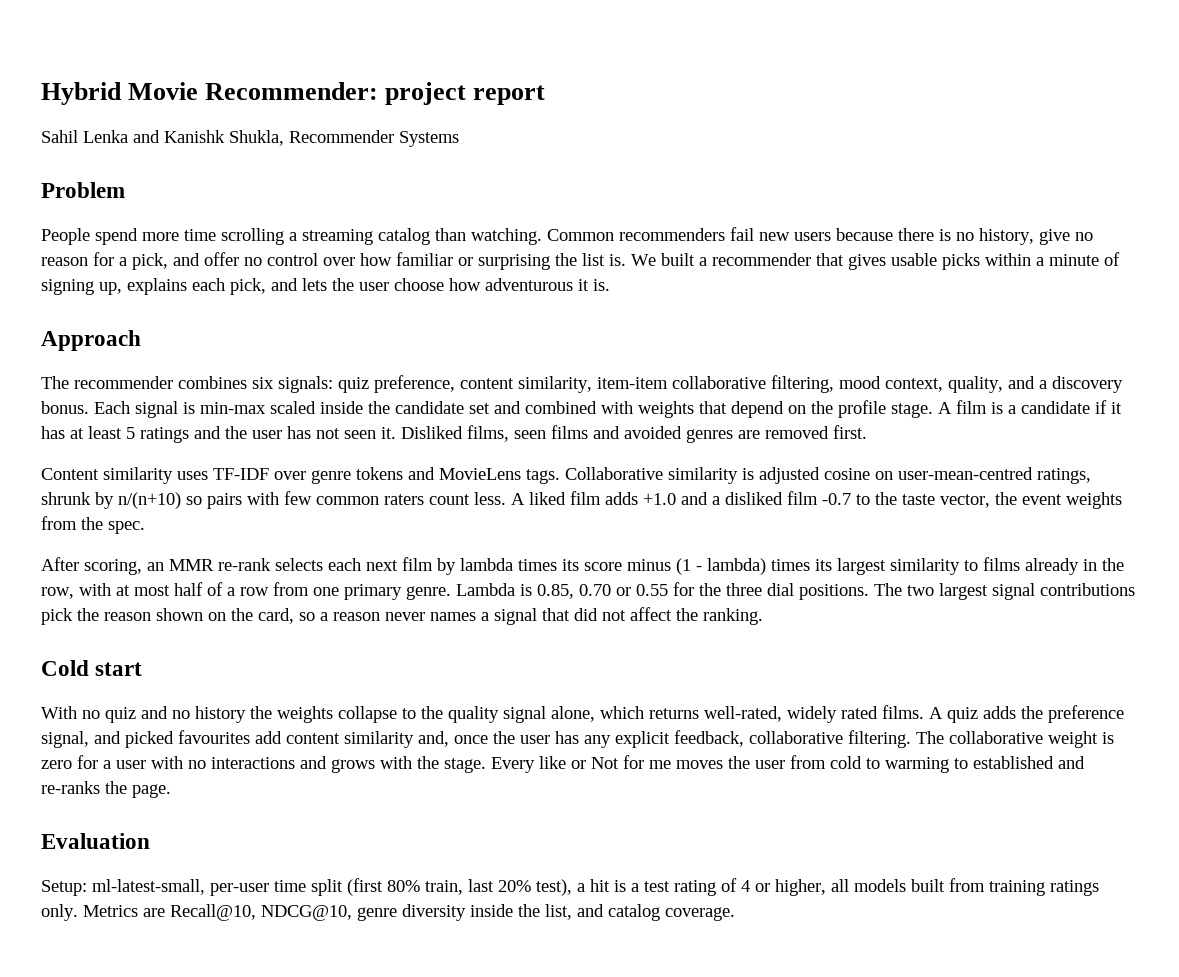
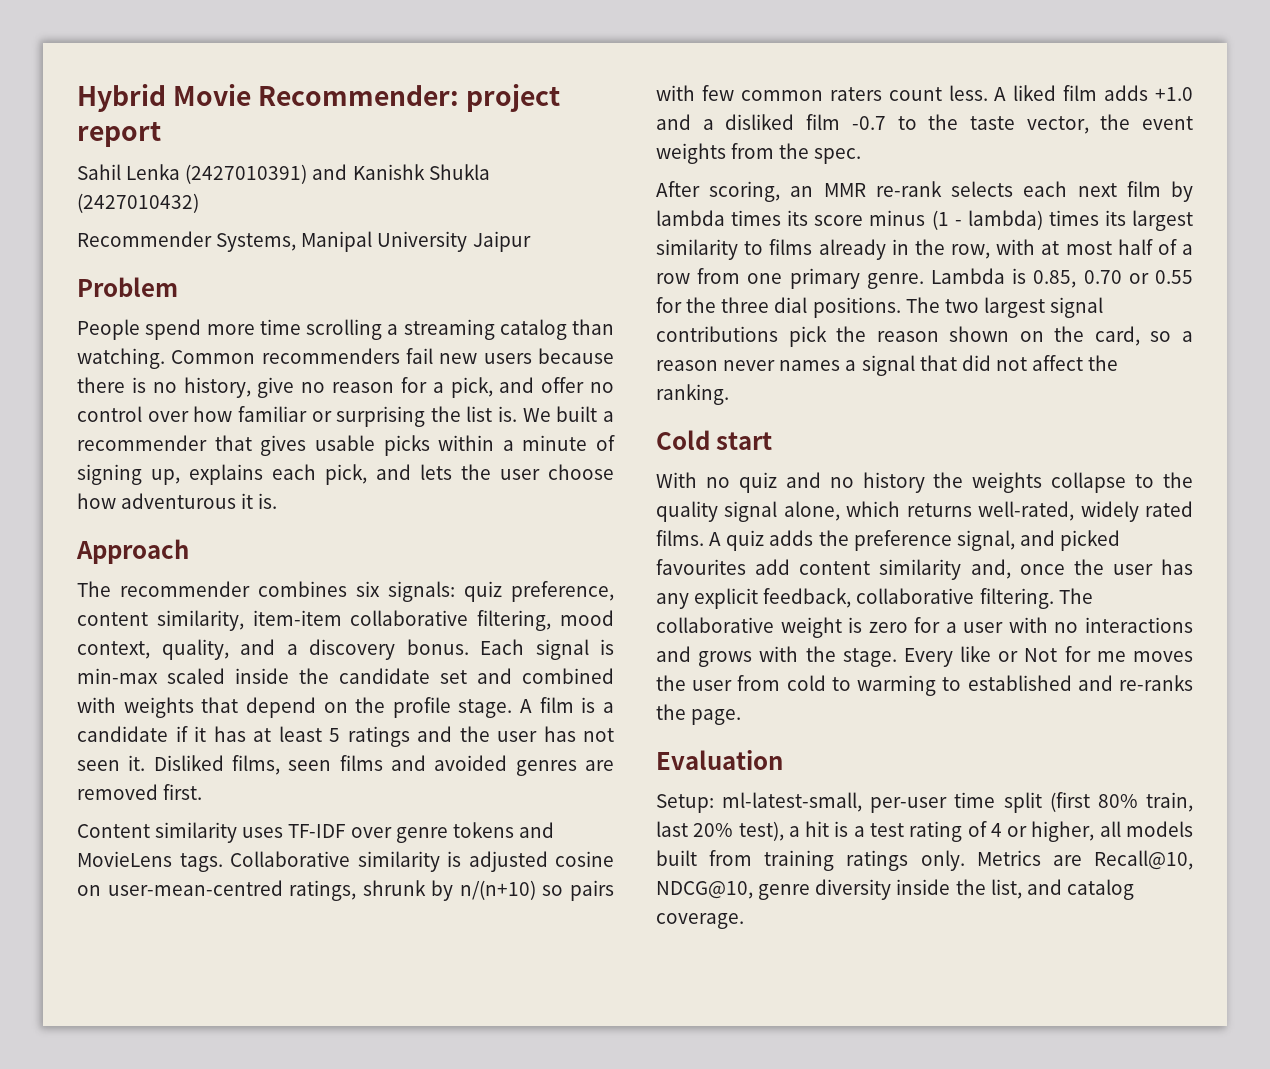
- Sahil Lenka and Kanishk Shukla, Recommender Systems
+ Sahil Lenka (2427010391) and Kanishk Shukla (2427010432)
+ Recommender Systems, Manipal University Jaipur

